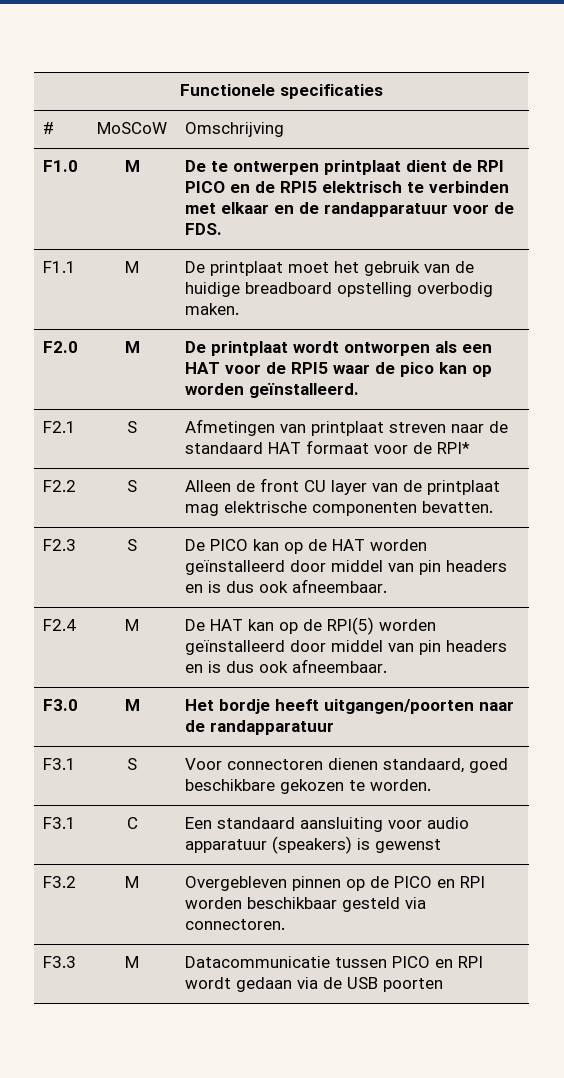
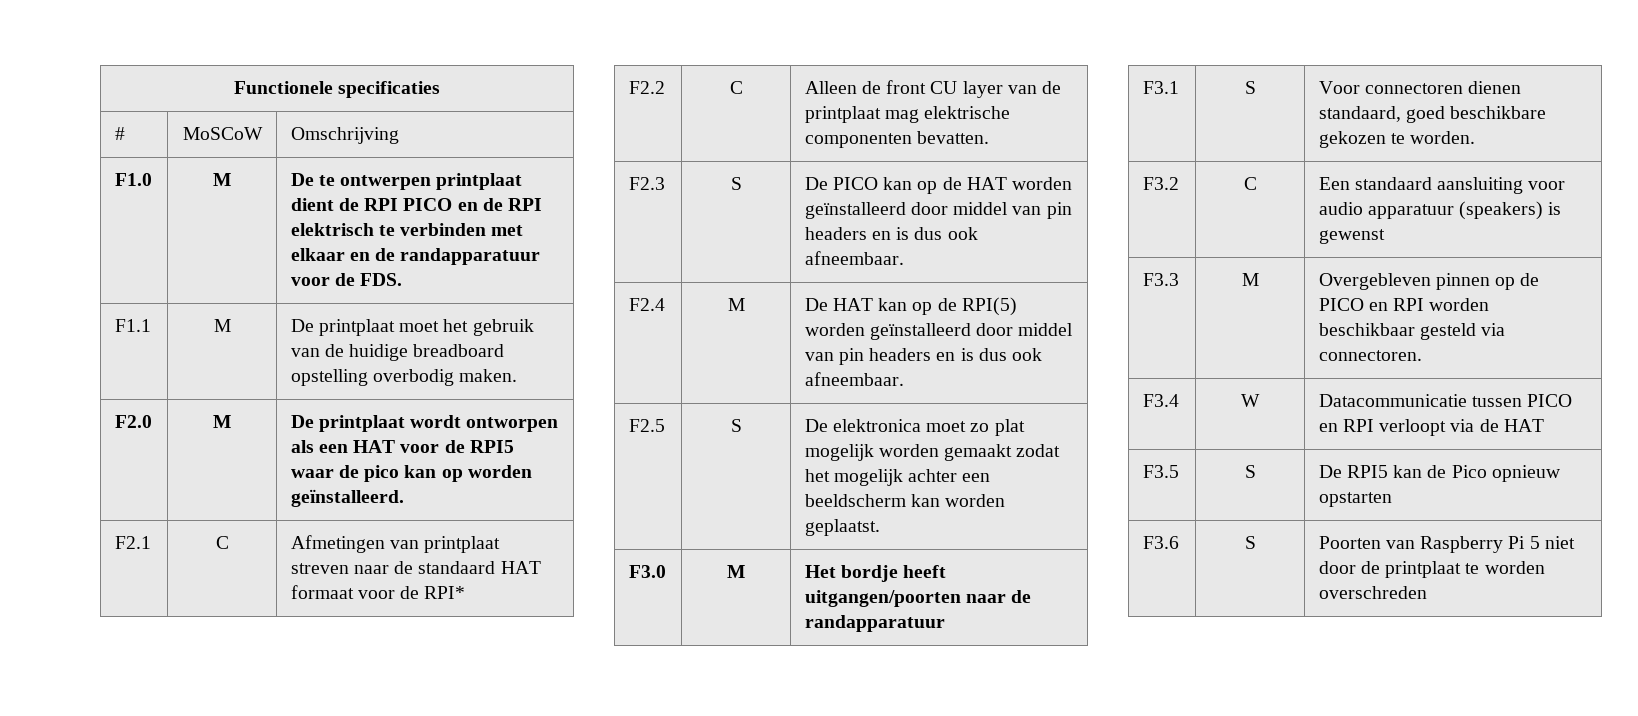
- F1.0 | M | De te ontwerpen printplaat dient de RPI PICO en de RPI5 elektrisch te verbinden met elkaar en de randapparatuur voor de FDS.
+ F1.0 | M | De te ontwerpen printplaat dient de RPI PICO en de RPI elektrisch te verbinden met elkaar en de randapparatuur voor de FDS.
- F2.1 | S | Afmetingen van printplaat streven naar de standaard HAT formaat voor de RPI*
+ F2.1 | C | Afmetingen van printplaat streven naar de standaard HAT formaat voor de RPI*
- F2.2 | S | Alleen de front CU layer van de printplaat mag elektrische componenten bevatten.
+ F2.2 | C | Alleen de front CU layer van de printplaat mag elektrische componenten bevatten.
+ F2.5 | S | De elektronica moet zo plat mogelijk worden gemaakt zodat het mogelijk achter een beeldscherm kan worden geplaatst.
- F3.1 | C | Een standaard aansluiting voor audio apparatuur (speakers) is gewenst
+ F3.2 | C | Een standaard aansluiting voor audio apparatuur (speakers) is gewenst
- F3.2 | M | Overgebleven pinnen op de PICO en RPI worden beschikbaar gesteld via connectoren.
+ F3.3 | M | Overgebleven pinnen op de PICO en RPI worden beschikbaar gesteld via connectoren.
- F3.3 | M | Datacommunicatie tussen PICO en RPI wordt gedaan via de USB poorten
+ F3.4 | W | Datacommunicatie tussen PICO en RPI verloopt via de HAT
+ F3.5 | S | De RPI5 kan de Pico opnieuw opstarten
+ F3.6 | S | Poorten van Raspberry Pi 5 niet door de printplaat te worden overschreden

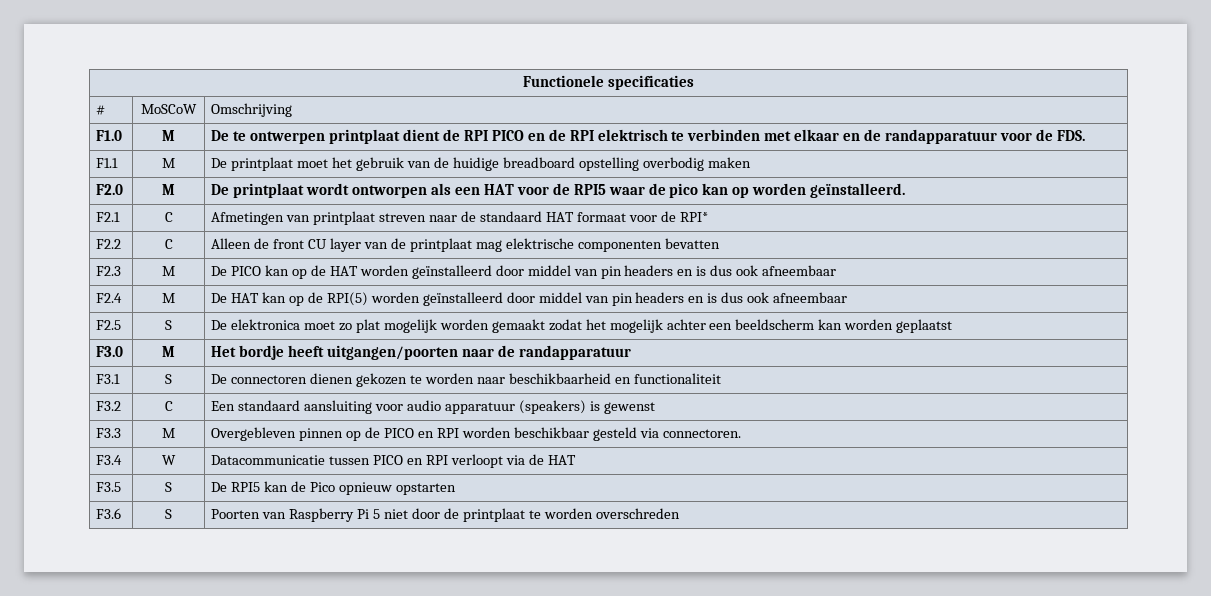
- F1.1 | M | De printplaat moet het gebruik van de huidige breadboard opstelling overbodig maken.
+ F1.1 | M | De printplaat moet het gebruik van de huidige breadboard opstelling overbodig maken
- F2.2 | C | Alleen de front CU layer van de printplaat mag elektrische componenten bevatten.
+ F2.2 | C | Alleen de front CU layer van de printplaat mag elektrische componenten bevatten
- F2.3 | S | De PICO kan op de HAT worden geïnstalleerd door middel van pin headers en is dus ook afneembaar.
+ F2.3 | M | De PICO kan op de HAT worden geïnstalleerd door middel van pin headers en is dus ook afneembaar
- F2.4 | M | De HAT kan op de RPI(5) worden geïnstalleerd door middel van pin headers en is dus ook afneembaar.
+ F2.4 | M | De HAT kan op de RPI(5) worden geïnstalleerd door middel van pin headers en is dus ook afneembaar
- F2.5 | S | De elektronica moet zo plat mogelijk worden gemaakt zodat het mogelijk achter een beeldscherm kan worden geplaatst.
+ F2.5 | S | De elektronica moet zo plat mogelijk worden gemaakt zodat het mogelijk achter een beeldscherm kan worden geplaatst
- F3.1 | S | Voor connectoren dienen standaard, goed beschikbare gekozen te worden.
+ F3.1 | S | De connectoren dienen gekozen te worden naar beschikbaarheid en functionaliteit

